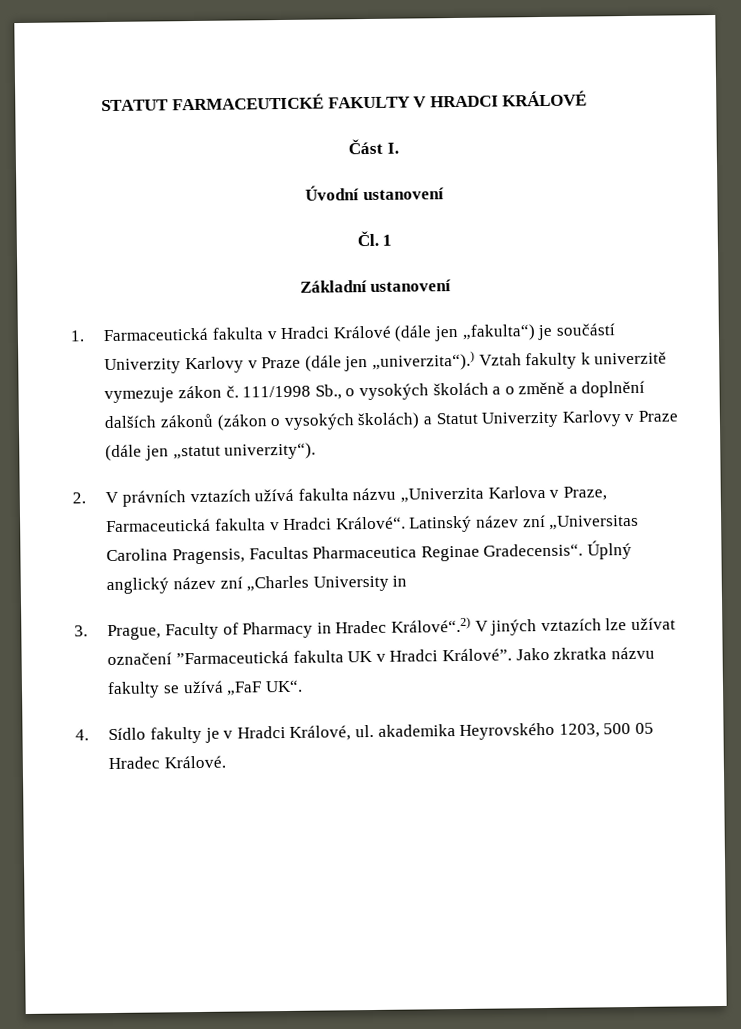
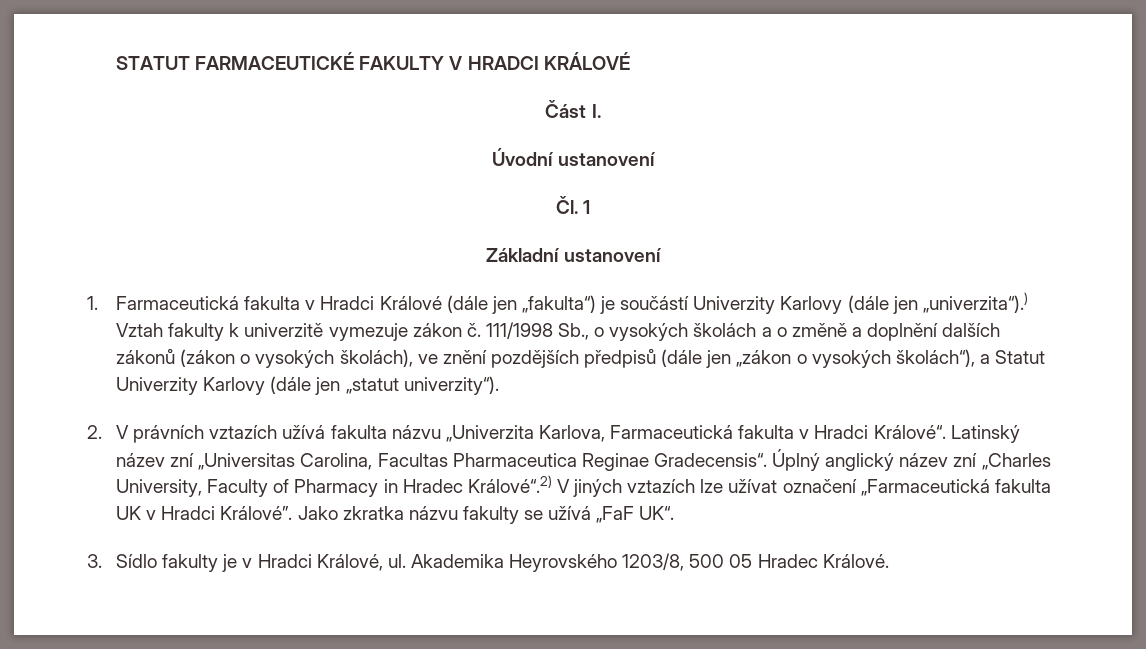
- 1. Farmaceutická fakulta v Hradci Králové (dále jen „fakulta“) je součástí Univerzity Karlovy v Praze (dále jen „univerzita“).)
+ 1. Farmaceutická fakulta v Hradci Králové (dále jen „fakulta“) je součástí Univerzity Karlovy (dále jen „univerzita“).)
- 111/1998 Sb., o vysokých školách a o změně a doplnění dalších zákonů (zákon o vysokých školách) a Statut Univerzity Karlovy v Praze (dále jen „statut univerzity“).
+ 111/1998 Sb., o vysokých školách a o změně a doplnění dalších zákonů (zákon o vysokých školách), ve znění pozdějších předpisů (dále jen „zákon o vysokých školách“), a Statut Univerzity Karlovy (dále jen „statut univerzity“).
- 2. V právních vztazích užívá fakulta názvu „Univerzita Karlova v Praze, Farmaceutická fakulta v Hradci Králové“.
+ 2. V právních vztazích užívá fakulta názvu „Univerzita Karlova, Farmaceutická fakulta v Hradci Králové“.
- Latinský název zní „Universitas Carolina Pragensis, Facultas Pharmaceutica Reginae Gradecensis“.
+ Latinský název zní „Universitas Carolina, Facultas Pharmaceutica Reginae Gradecensis“.
- Úplný anglický název zní „Charles University in
- 3. Prague, Faculty of Pharmacy in Hradec Králové“.2) V jiných vztazích lze užívat označení ”Farmaceutická fakulta UK v Hradci Králové”.
+ Úplný anglický název zní „Charles University, Faculty of Pharmacy in Hradec Králové“.2) V jiných vztazích lze užívat označení „Farmaceutická fakulta UK v Hradci Králové”.
- 4. Sídlo fakulty je v Hradci Králové, ul. akademika Heyrovského 1203, 500 05 Hradec Králové.
+ 3. Sídlo fakulty je v Hradci Králové, ul. Akademika Heyrovského 1203/8, 500 05 Hradec Králové.

